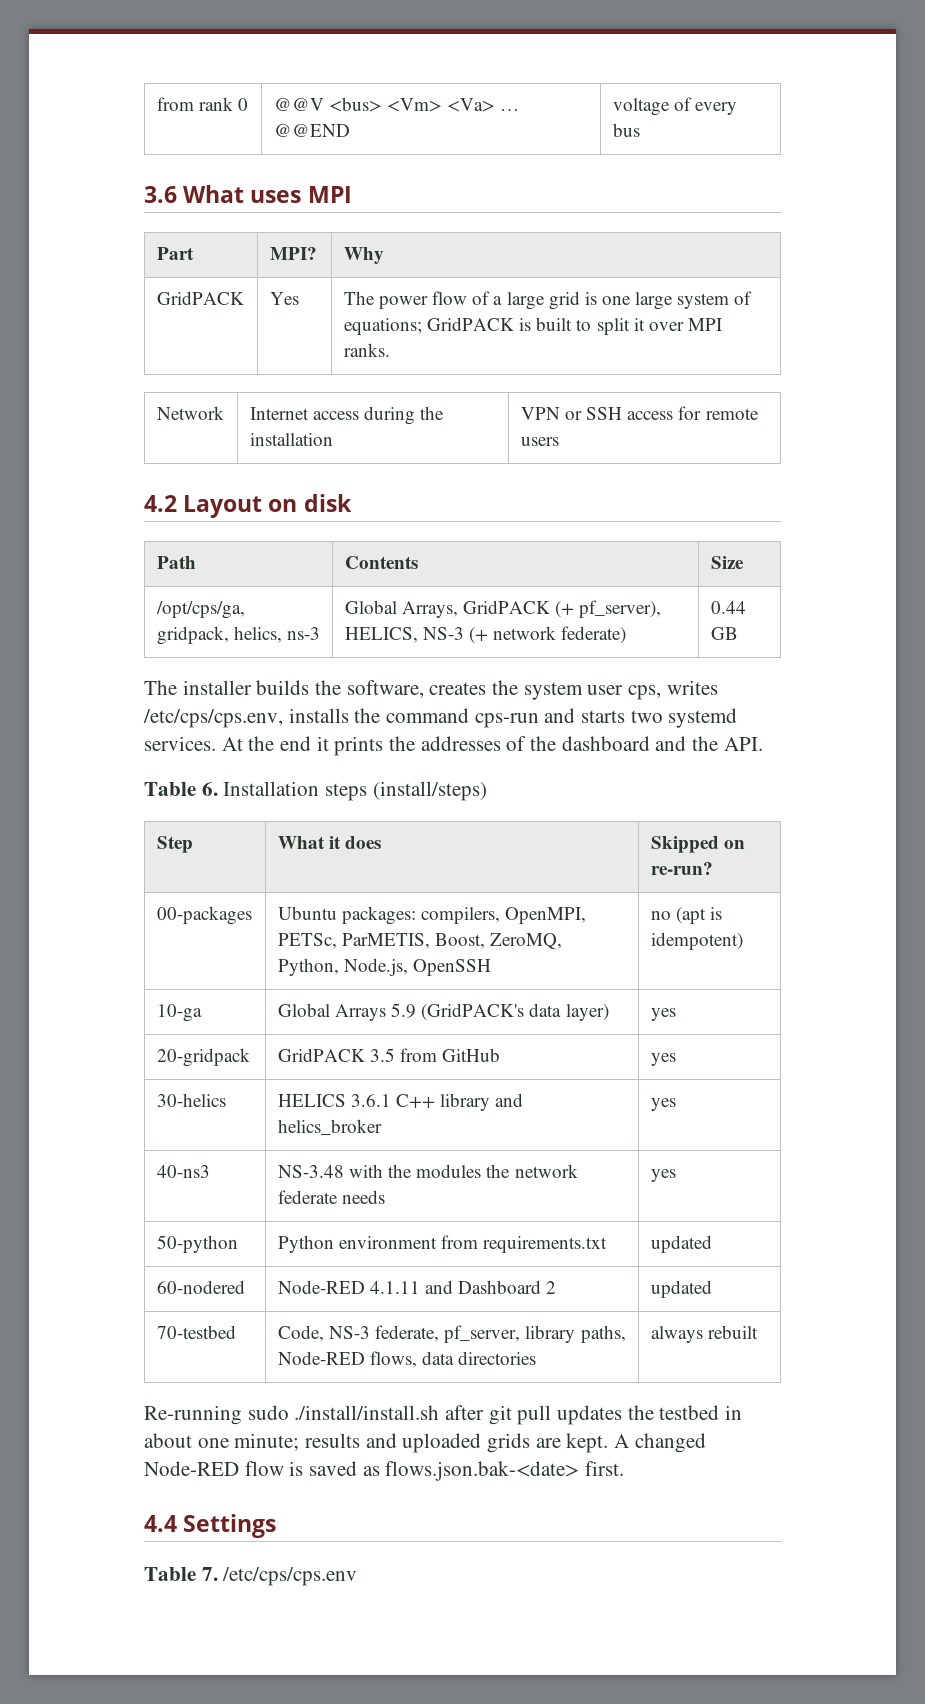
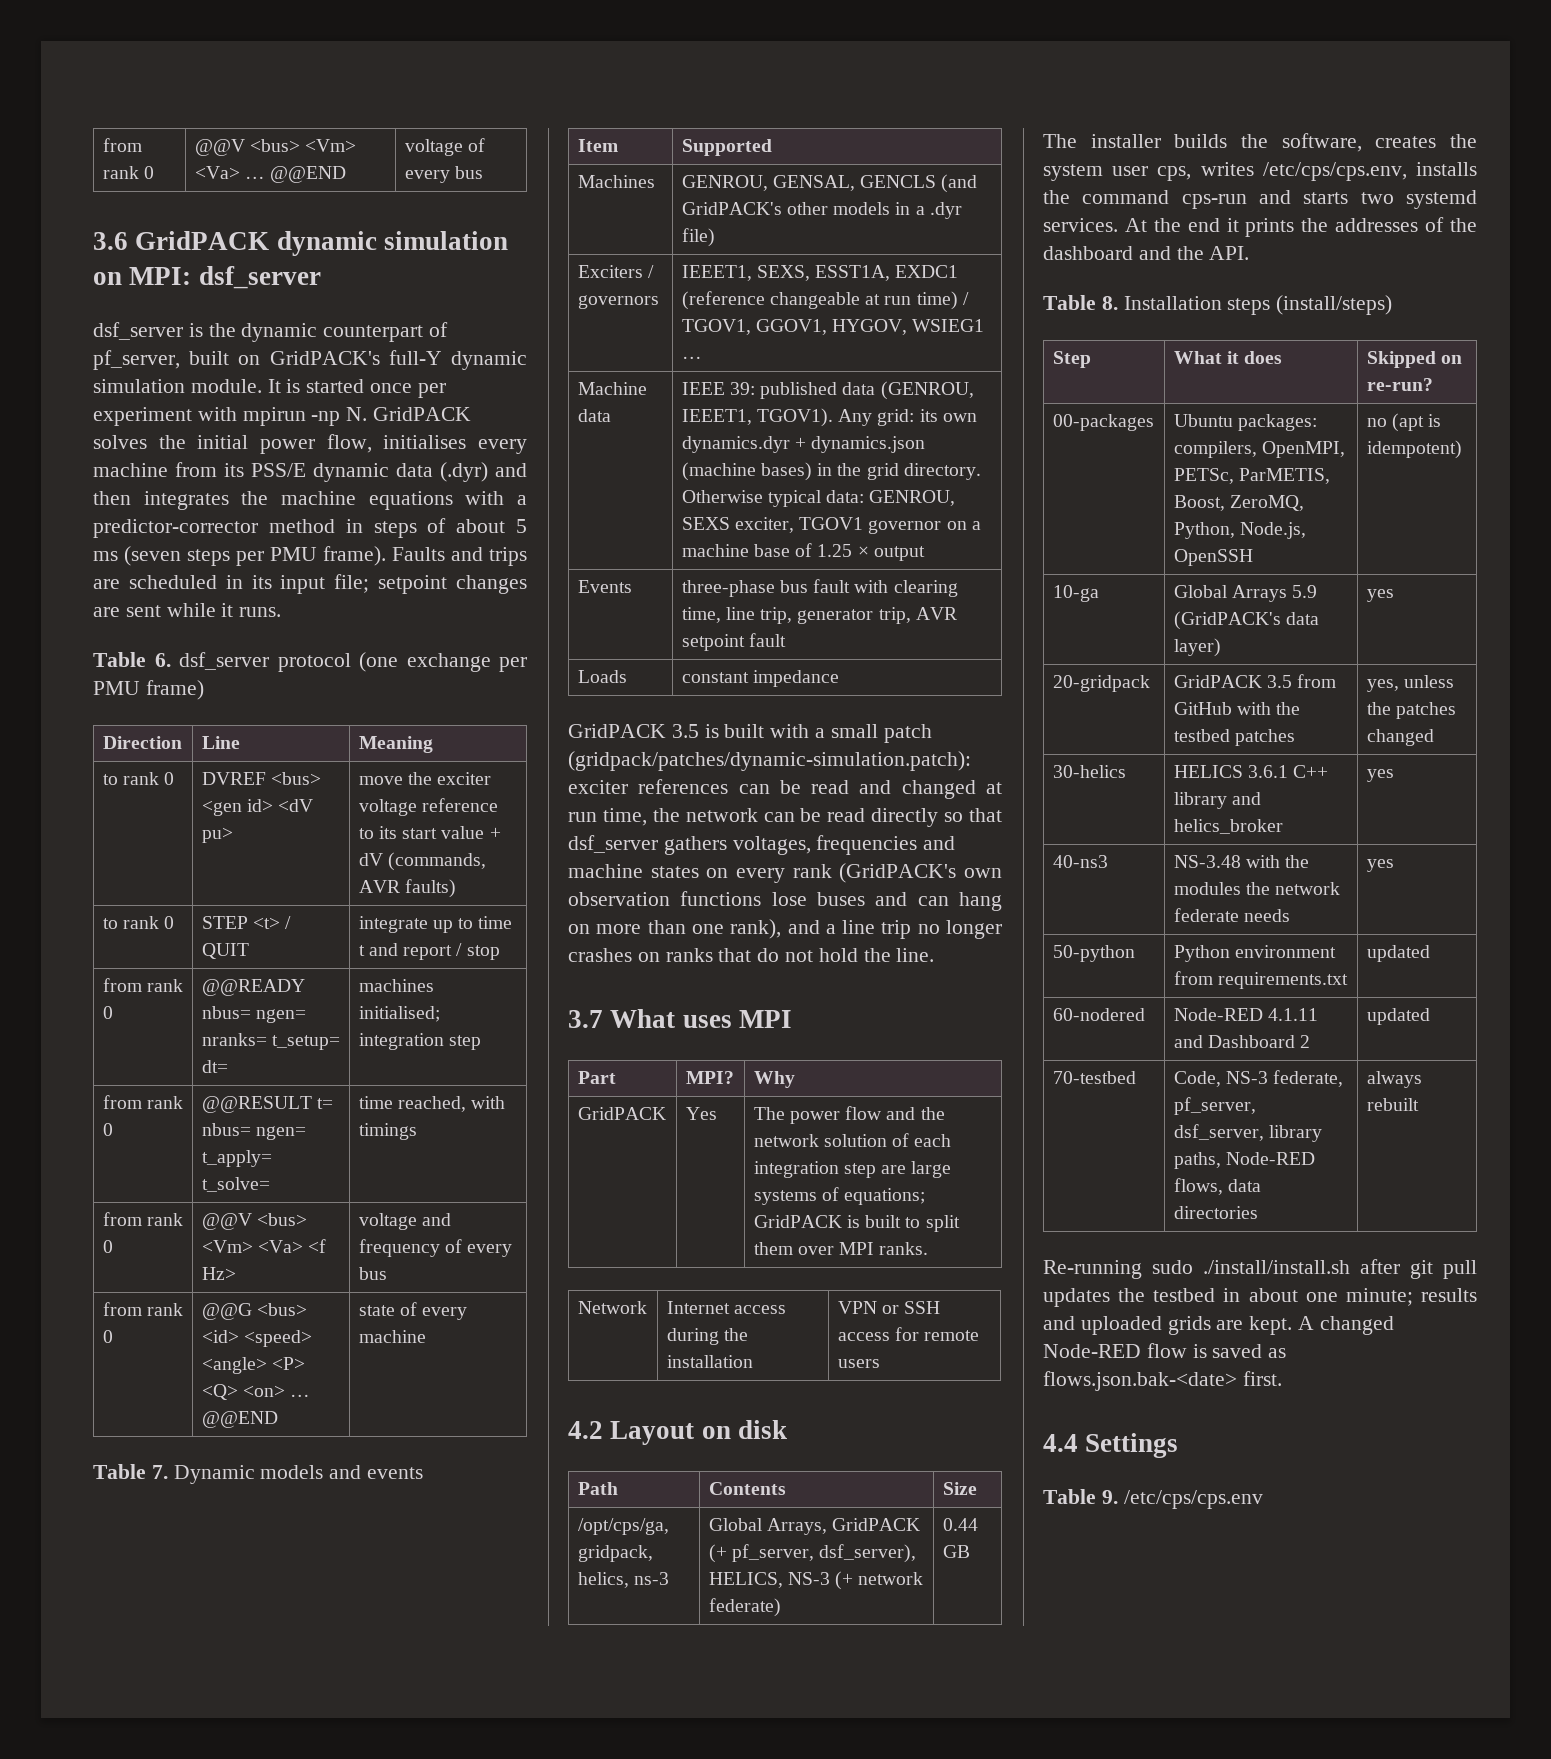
- 3.6 What uses MPI
+ 3.6 GridPACK dynamic simulation on MPI: dsf_server
+ dsf_server is the dynamic counterpart of pf_server, built on GridPACK's full-Y dynamic simulation module. It is started once per experiment with mpirun -np N. GridPACK solves the initial power flow, initialises every machine from its PSS/E dynamic data (.dyr) and then integrates the machine equations with a predictor-corrector method in steps of about 5 ms (seven steps per PMU frame). Faults and trips are scheduled in its input file; setpoint changes are sent while it runs.
+ Table 6. dsf_server protocol (one exchange per PMU frame)
+ Direction | Line | Meaning
+ to rank 0 | DVREF <bus> <gen id> <dV pu> | move the exciter voltage reference to its start value + dV (commands, AVR faults)
+ to rank 0 | STEP <t> / QUIT | integrate up to time t and report / stop
+ from rank 0 | @@READY nbus= ngen= nranks= t_setup= dt= | machines initialised; integration step
+ from rank 0 | @@RESULT t= nbus= ngen= t_apply= t_solve= | time reached, with timings
+ from rank 0 | @@V <bus> <Vm> <Va> <f Hz> | voltage and frequency of every bus
+ from rank 0 | @@G <bus> <id> <speed> <angle> <P> <Q> <on> … @@END | state of every machine
+ Table 7. Dynamic models and events
+ Item | Supported
+ Machines | GENROU, GENSAL, GENCLS (and GridPACK's other models in a .dyr file)
+ Exciters / governors | IEEET1, SEXS, ESST1A, EXDC1 (reference changeable at run time) / TGOV1, GGOV1, HYGOV, WSIEG1 …
+ Machine data | IEEE 39: published data (GENROU, IEEET1, TGOV1). Any grid: its own dynamics.dyr + dynamics.json (machine bases) in the grid directory. Otherwise typical data: GENROU, SEXS exciter, TGOV1 governor on a machine base of 1.25 × output
+ Events | three-phase bus fault with clearing time, line trip, generator trip, AVR setpoint fault
+ Loads | constant impedance
+ GridPACK 3.5 is built with a small patch (gridpack/patches/dynamic-simulation.patch): exciter references can be read and changed at run time, the network can be read directly so that dsf_server gathers voltages, frequencies and machine states on every rank (GridPACK's own observation functions lose buses and can hang on more than one rank), and a line trip no longer crashes on ranks that do not hold the line.
+ 3.7 What uses MPI
- GridPACK | Yes | The power flow of a large grid is one large system of equations; GridPACK is built to split it over MPI ranks.
+ GridPACK | Yes | The power flow and the network solution of each integration step are large systems of equations; GridPACK is built to split them over MPI ranks.
- /opt/cps/ga, gridpack, helics, ns-3 | Global Arrays, GridPACK (+ pf_server), HELICS, NS-3 (+ network federate) | 0.44 GB
+ /opt/cps/ga, gridpack, helics, ns-3 | Global Arrays, GridPACK (+ pf_server, dsf_server), HELICS, NS-3 (+ network federate) | 0.44 GB
- Table 6. Installation steps (install/steps)
+ Table 8. Installation steps (install/steps)
- 20-gridpack | GridPACK 3.5 from GitHub | yes
+ 20-gridpack | GridPACK 3.5 from GitHub with the testbed patches | yes, unless the patches changed
- 70-testbed | Code, NS-3 federate, pf_server, library paths, Node-RED flows, data directories | always rebuilt
+ 70-testbed | Code, NS-3 federate, pf_server, dsf_server, library paths, Node-RED flows, data directories | always rebuilt
- Table 7. /etc/cps/cps.env
+ Table 9. /etc/cps/cps.env

